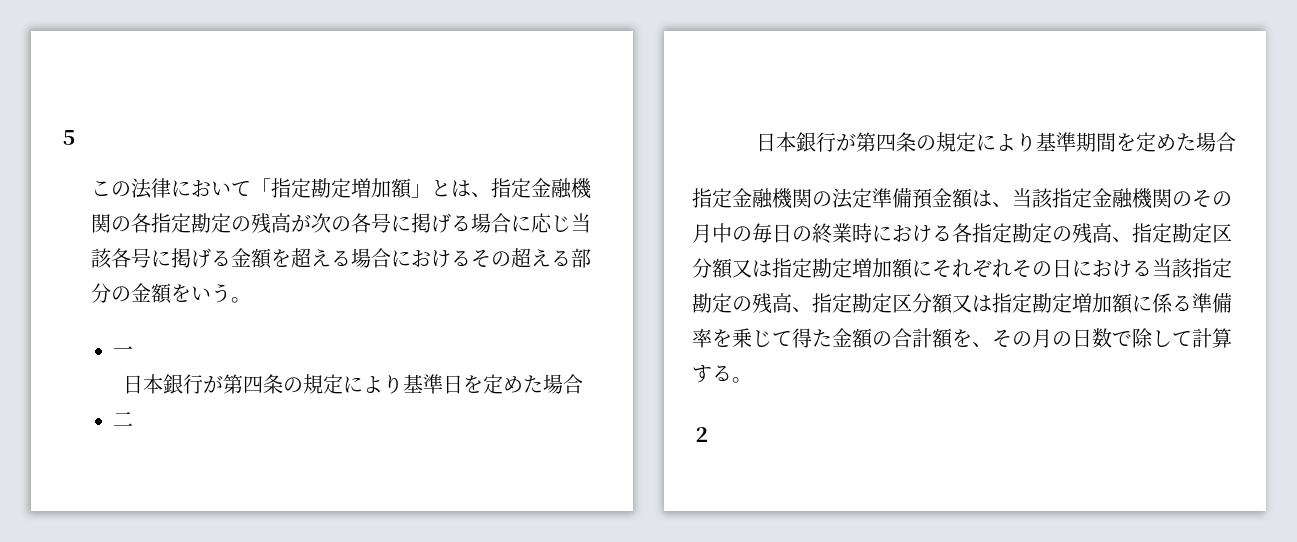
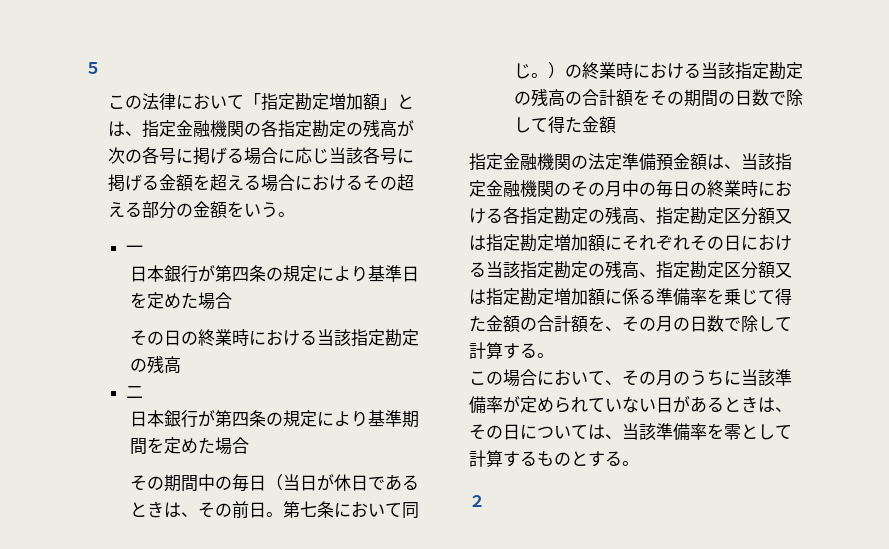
+ その日の終業時における当該指定勘定の残高
+ その期間中の毎日（当日が休日であるときは、その前日。第七条において同じ。）の終業時における当該指定勘定の残高の合計額をその期間の日数で除して得た金額
+ この場合において、その月のうちに当該準備率が定められていない日があるときは、その日については、当該準備率を零として計算するものとする。

